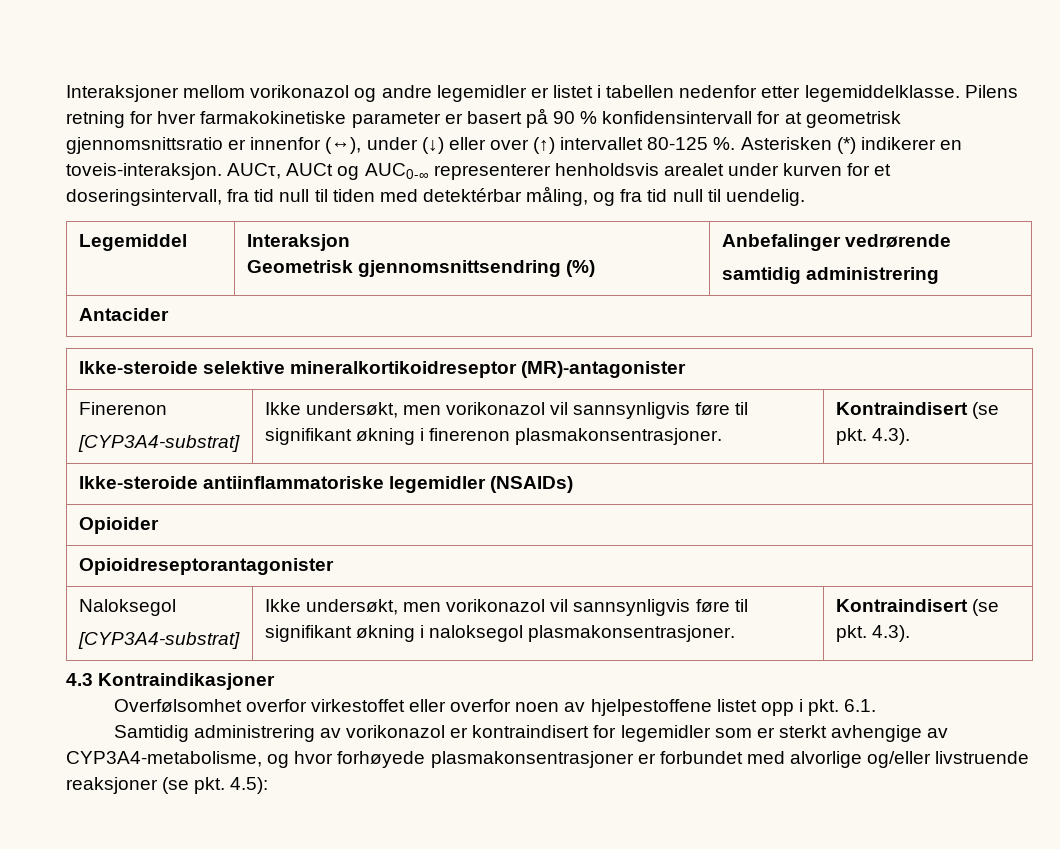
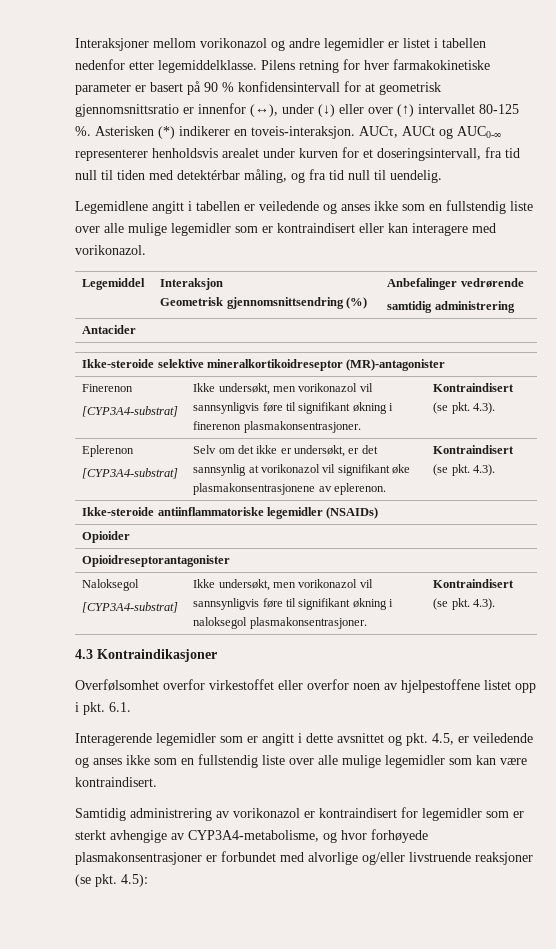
+ Legemidlene angitt i tabellen er veiledende og anses ikke som en fullstendig liste over alle mulige legemidler som er kontraindisert eller kan interagere med vorikonazol.
+ Eplerenon
+ [CYP3A4-substrat] | Selv om det ikke er undersøkt, er det sannsynlig at vorikonazol vil signifikant øke plasmakonsentrasjonene av eplerenon. | Kontraindisert (se pkt. 4.3).
+ Interagerende legemidler som er angitt i dette avsnittet og pkt. 4.5, er veiledende og anses ikke som en fullstendig liste over alle mulige legemidler som kan være kontraindisert.

